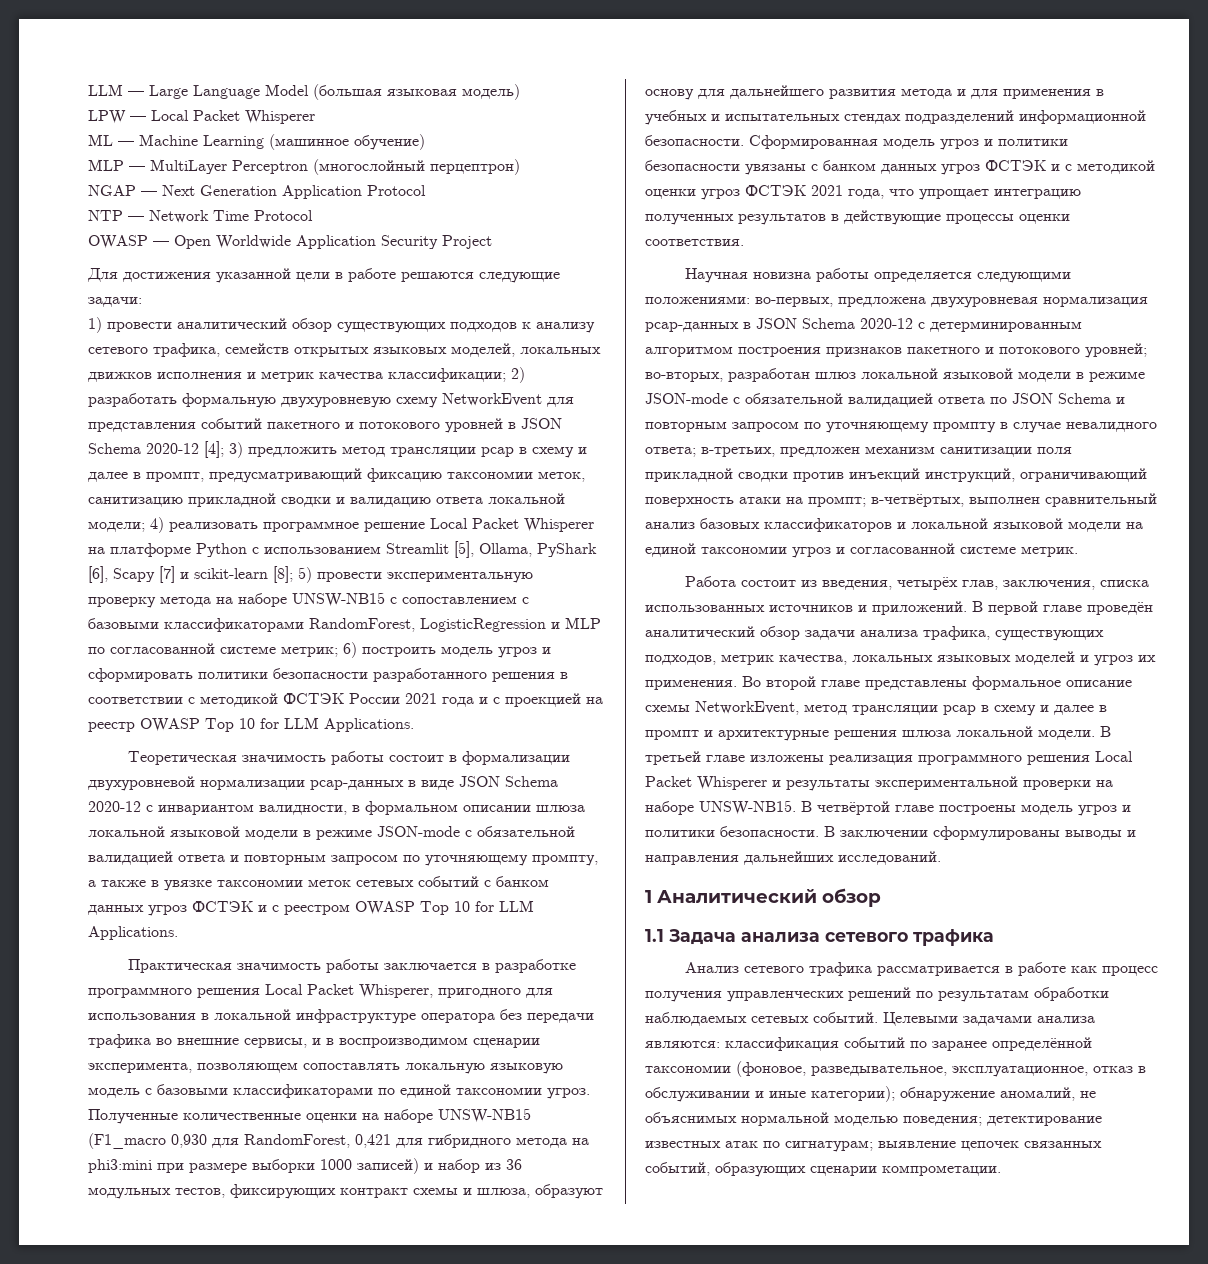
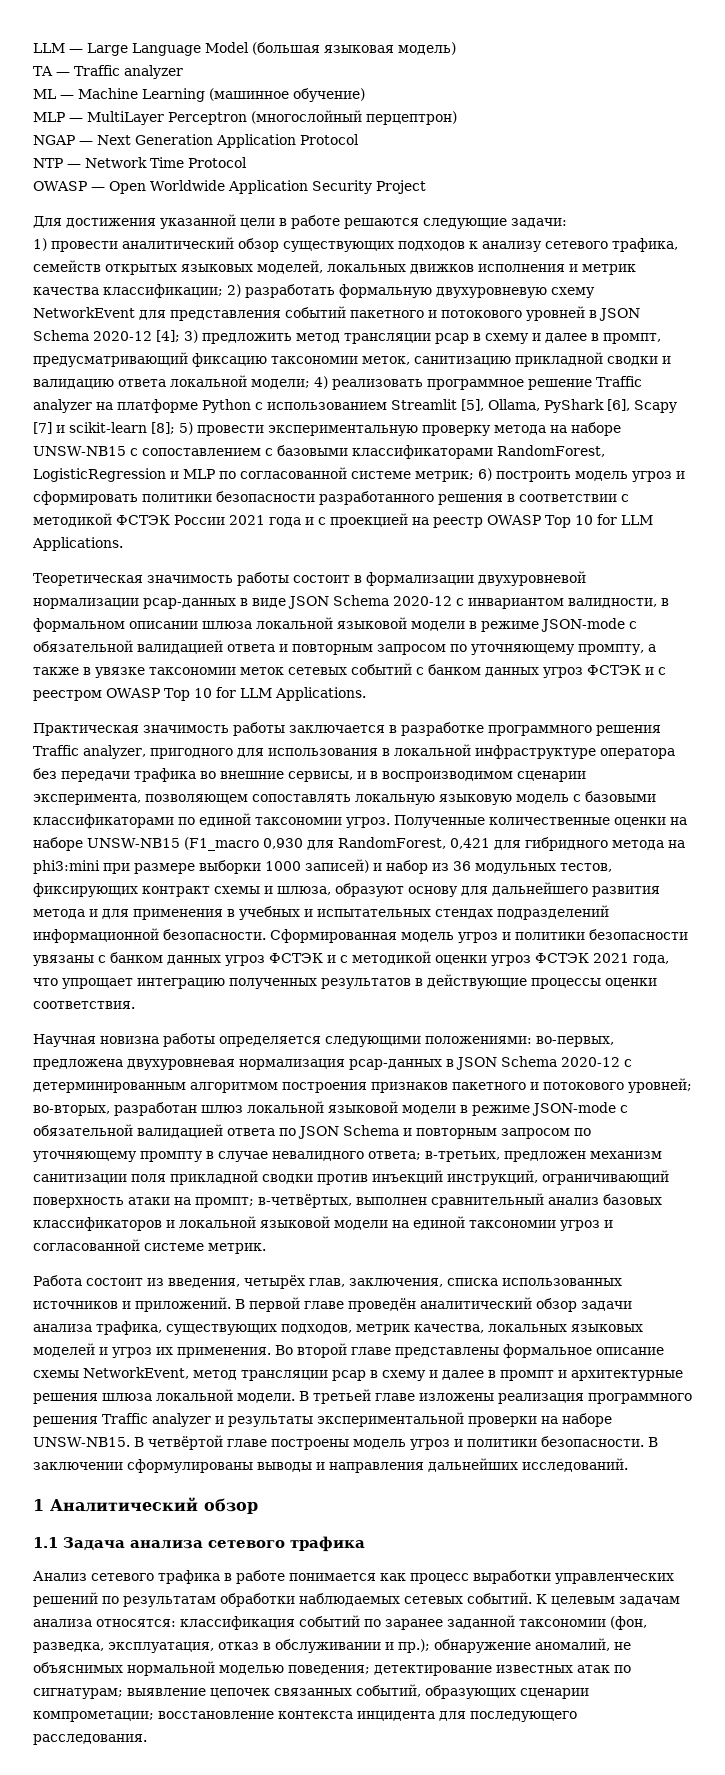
- LPW — Local Packet Whisperer
+ TA — Traffic analyzer
- 4) реализовать программное решение Local Packet Whisperer на платформе Python с использованием Streamlit [5], Ollama, PyShark [6], Scapy [7] и scikit-learn [8];
+ 4) реализовать программное решение Traffic analyzer на платформе Python с использованием Streamlit [5], Ollama, PyShark [6], Scapy [7] и scikit-learn [8];
- Практическая значимость работы заключается в разработке программного решения Local Packet Whisperer, пригодного для использования в локальной инфраструктуре оператора без передачи трафика во внешние сервисы, и в воспроизводимом сценарии эксперимента, позволяющем сопоставлять локальную языковую модель с базовыми классификаторами по единой таксономии угроз.
+ Практическая значимость работы заключается в разработке программного решения Traffic analyzer, пригодного для использования в локальной инфраструктуре оператора без передачи трафика во внешние сервисы, и в воспроизводимом сценарии эксперимента, позволяющем сопоставлять локальную языковую модель с базовыми классификаторами по единой таксономии угроз.
- В третьей главе изложены реализация программного решения Local Packet Whisperer и результаты экспериментальной проверки на наборе UNSW-NB15.
+ В третьей главе изложены реализация программного решения Traffic analyzer и результаты экспериментальной проверки на наборе UNSW-NB15.
- Анализ сетевого трафика рассматривается в работе как процесс получения управленческих решений по результатам обработки наблюдаемых сетевых событий.
+ Анализ сетевого трафика в работе понимается как процесс выработки управленческих решений по результатам обработки наблюдаемых сетевых событий.
- Целевыми задачами анализа являются: классификация событий по заранее определённой таксономии (фоновое, разведывательное, эксплуатационное, отказ в обслуживании и иные категории); обнаружение аномалий, не объяснимых нормальной моделью поведения; детектирование известных атак по сигнатурам; выявление цепочек связанных событий, образующих сценарии компрометации.
+ К целевым задачам анализа относятся: классификация событий по заранее заданной таксономии (фон, разведка, эксплуатация, отказ в обслуживании и пр.); обнаружение аномалий, не объяснимых нормальной моделью поведения; детектирование известных атак по сигнатурам; выявление цепочек связанных событий, образующих сценарии компрометации; восстановление контекста инцидента для последующего расследования.

